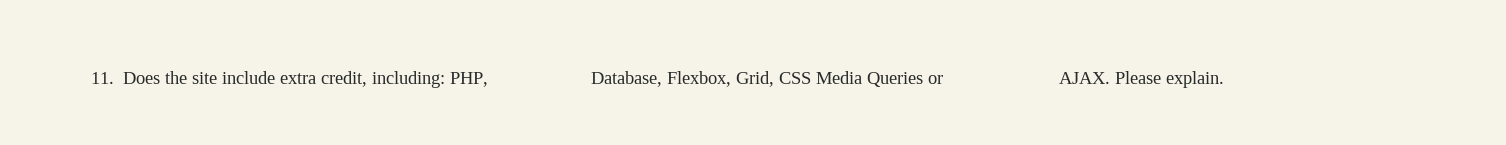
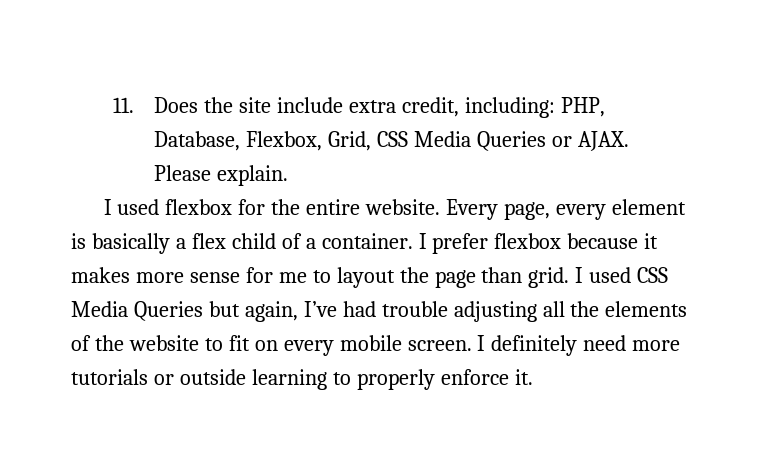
+ I used flexbox for the entire website. Every page, every element is basically a flex child of a container. I prefer flexbox because it makes more sense for me to layout the page than grid. I used CSS Media Queries but again, I’ve had trouble adjusting all the elements of the website to fit on every mobile screen. I definitely need more tutorials or outside learning to properly enforce it.

